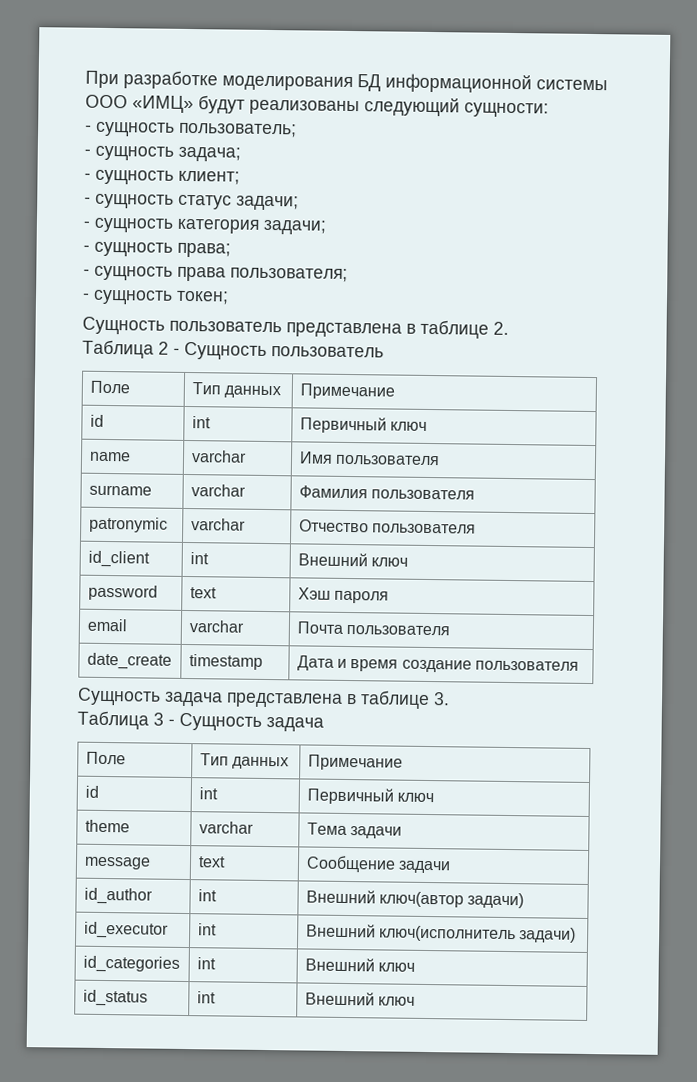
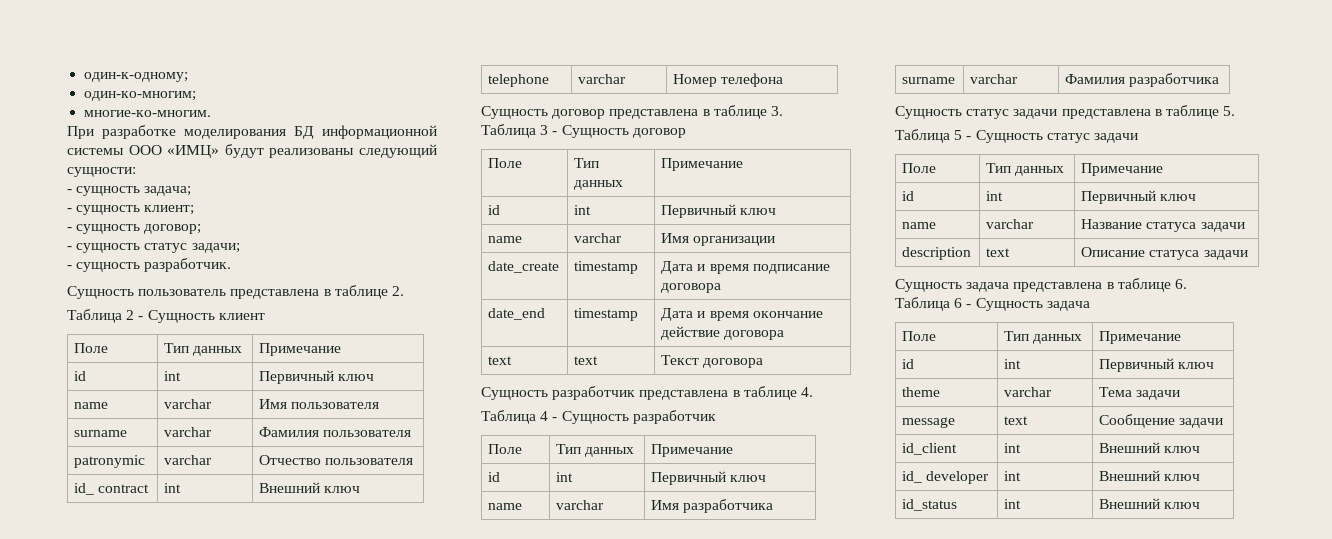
+ один-к-одному;
+ один-ко-многим;
+ многие-ко-многим.
- - сущность пользователь;
+ - сущность договор;
- - сущность категория задачи;
- - сущность права;
- - сущность права пользователя;
- - сущность токен;
+ - сущность разработчик.
- Таблица 2 - Сущность пользователь
+ Таблица 2 - Сущность клиент
- id_client | int | Внешний ключ
- password | text | Хэш пароля
- email | varchar | Почта пользователя
+ id_ contract | int | Внешний ключ
+ telephone | varchar | Номер телефона
+ Сущность договор представлена в таблице 3.
+ Таблица 3 - Сущность договор
+ Поле | Тип данных | Примечание
+ id | int | Первичный ключ
+ name | varchar | Имя организации
- date_create | timestamp | Дата и время создание пользователя
+ date_create | timestamp | Дата и время подписание договора
+ date_end | timestamp | Дата и время окончание действие договора
+ text | text | Текст договора
+ Сущность разработчик представлена в таблице 4.
+ Таблица 4 - Сущность разработчик
+ Поле | Тип данных | Примечание
+ id | int | Первичный ключ
+ name | varchar | Имя разработчика
+ surname | varchar | Фамилия разработчика
+ Сущность статус задачи представлена в таблице 5.
+ Таблица 5 - Сущность статус задачи
+ Поле | Тип данных | Примечание
+ id | int | Первичный ключ
+ name | varchar | Название статуса задачи
+ description | text | Описание статуса задачи
- Сущность задача представлена в таблице 3.
- Таблица 3 - Сущность задача
+ Сущность задача представлена в таблице 6.
+ Таблица 6 - Сущность задача
- id_author | int | Внешний ключ(автор задачи)
- id_executor | int | Внешний ключ(исполнитель задачи)
- id_categories | int | Внешний ключ
+ id_client | int | Внешний ключ
+ id_ developer | int | Внешний ключ

